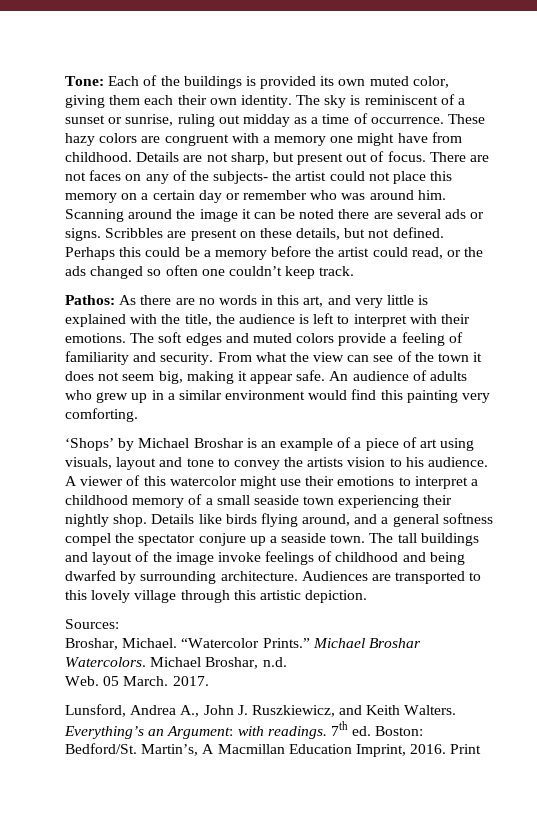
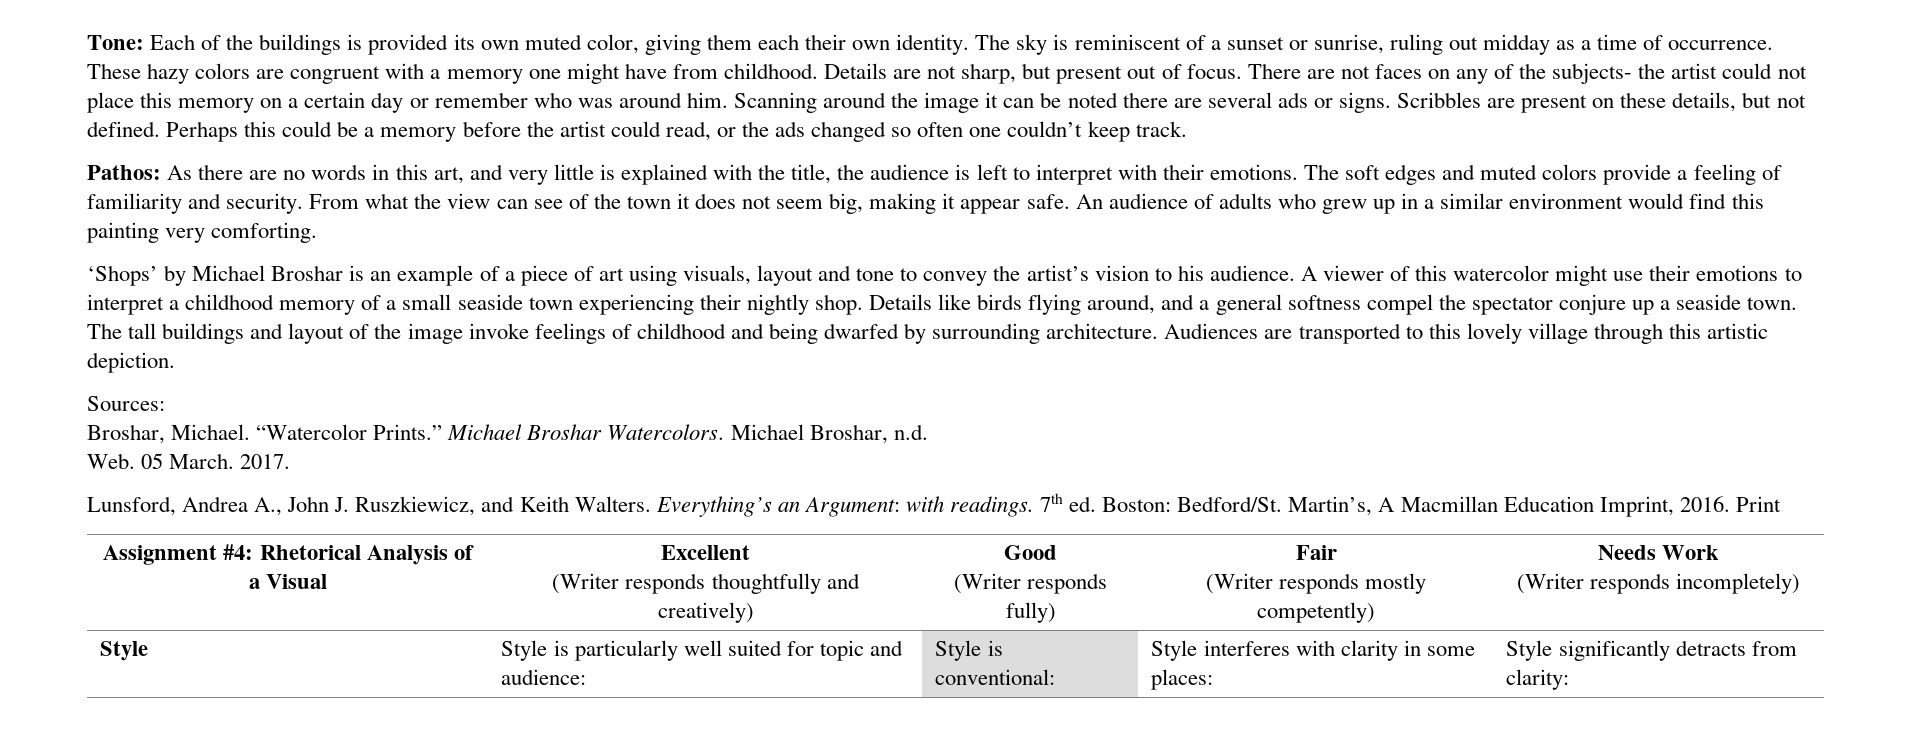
- ‘Shops’ by Michael Broshar is an example of a piece of art using visuals, layout and tone to convey the artists vision to his audience.
+ ‘Shops’ by Michael Broshar is an example of a piece of art using visuals, layout and tone to convey the artist’s vision to his audience.
+ Assignment #4: Rhetorical Analysis of a Visual | Excellent
+ (Writer responds thoughtfully and creatively) | Good
+ (Writer responds fully) | Fair
+ (Writer responds mostly competently) | Needs Work
+ (Writer responds incompletely)
+ Style | Style is particularly well suited for topic and audience: | Style is conventional: | Style interferes with clarity in some places: | Style significantly detracts from clarity:

